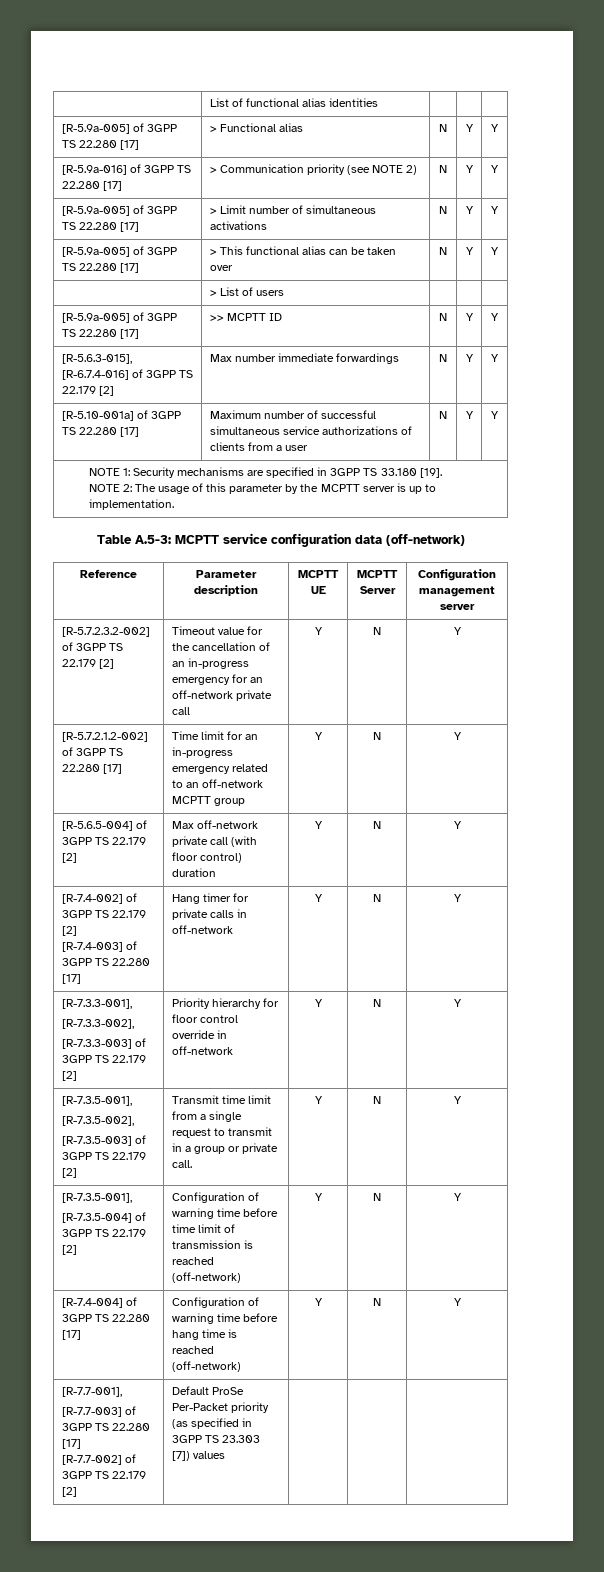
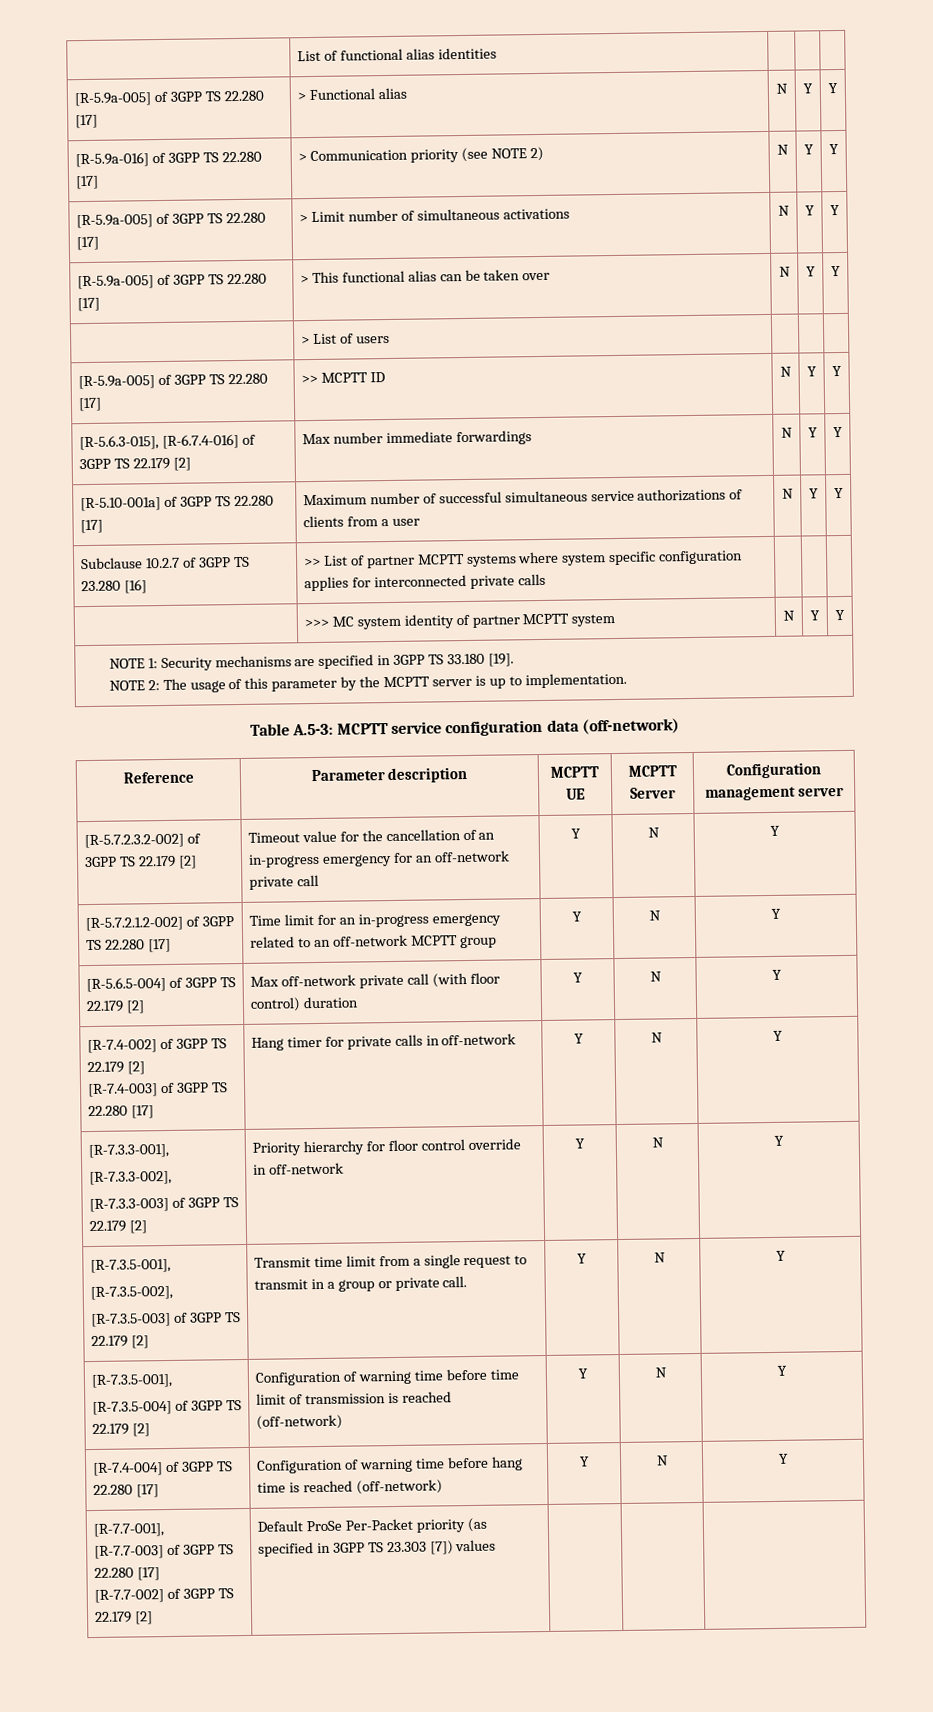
+ Subclause 10.2.7 of 3GPP TS 23.280 [16] | >> List of partner MCPTT systems where system specific configuration applies for interconnected private calls | | |
+ | >>> MC system identity of partner MCPTT system | N | Y | Y

